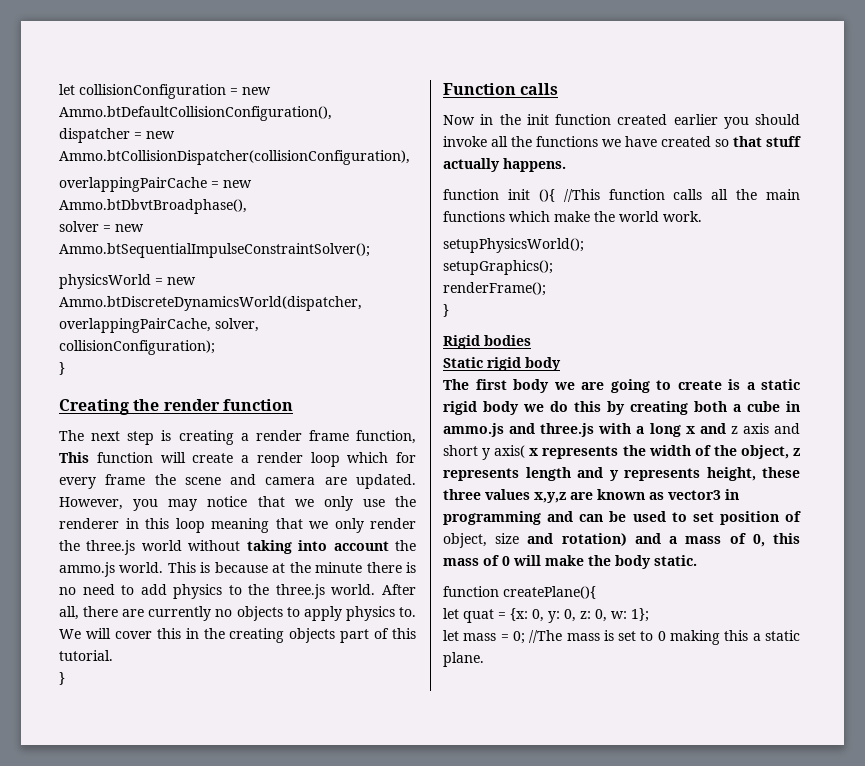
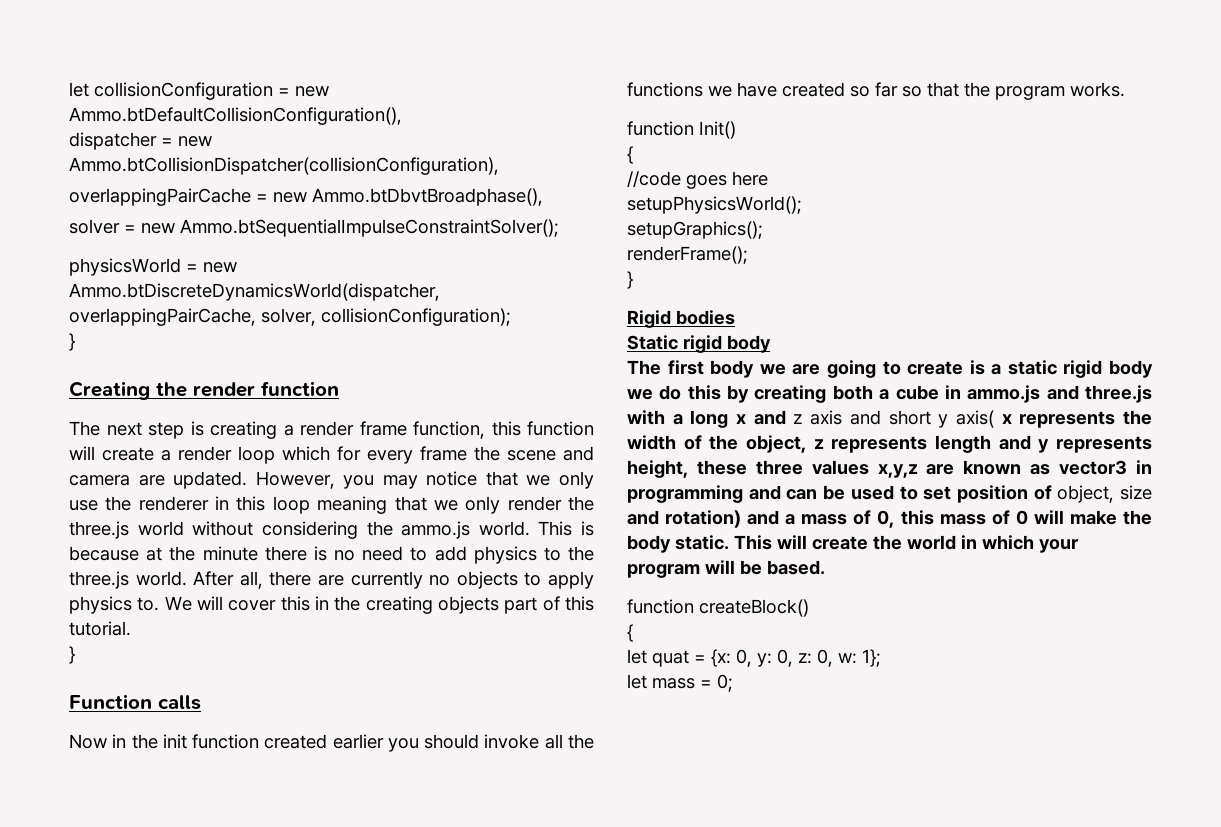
- The next step is creating a render frame function, This function will create a render loop which for every frame the scene and camera are updated.
+ The next step is creating a render frame function, this function will create a render loop which for every frame the scene and camera are updated.
- However, you may notice that we only use the renderer in this loop meaning that we only render the three.js world without taking into account the ammo.js world.
+ However, you may notice that we only use the renderer in this loop meaning that we only render the three.js world without considering the ammo.js world.
- Now in the init function created earlier you should invoke all the functions we have created so that stuff actually happens.
- function init (){ //This function calls all the main functions which make the world work.
+ Now in the init function created earlier you should invoke all the functions we have created so far so that the program works.
+ function Init()
+ {
+ //code goes here
- The first body we are going to create is a static rigid body we do this by creating both a cube in ammo.js and three.js with a long x and z axis and short y axis( x represents the width of the object, z represents length and y represents height, these three values x,y,z are known as vector3 in programming and can be used to set position of object, size and rotation) and a mass of 0, this mass of 0 will make the body static.
- function createPlane(){
+ The first body we are going to create is a static rigid body we do this by creating both a cube in ammo.js and three.js with a long x and z axis and short y axis( x represents the width of the object, z represents length and y represents height, these three values x,y,z are known as vector3 in programming and can be used to set position of object, size and rotation) and a mass of 0, this mass of 0 will make the body static. This will create the world in which your program will be based.
+ function createBlock()
+ {
- let mass = 0; //The mass is set to 0 making this a static plane.
+ let mass = 0;

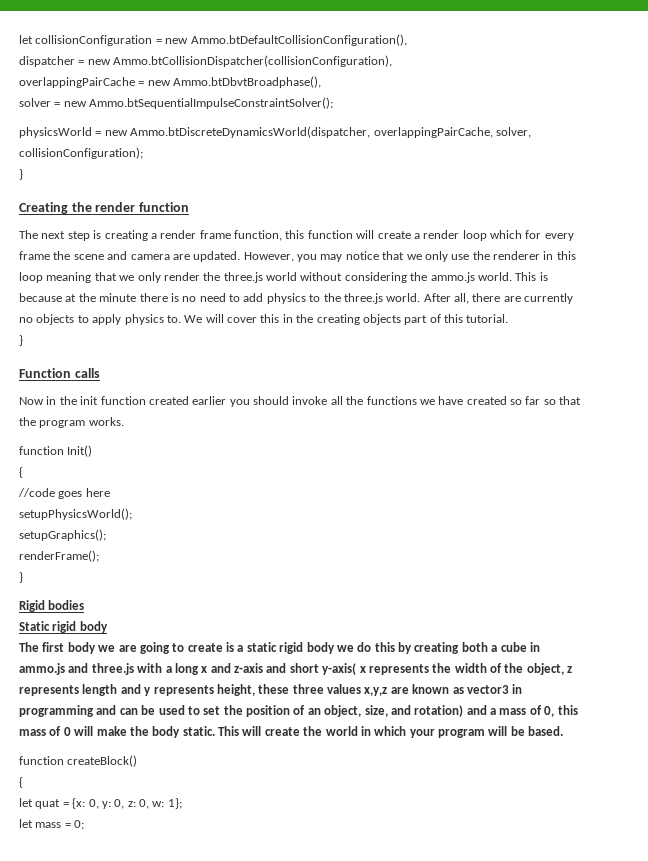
- The first body we are going to create is a static rigid body we do this by creating both a cube in ammo.js and three.js with a long x and z axis and short y axis( x represents the width of the object, z represents length and y represents height, these three values x,y,z are known as vector3 in programming and can be used to set position of object, size and rotation) and a mass of 0, this mass of 0 will make the body static.
+ The first body we are going to create is a static rigid body we do this by creating both a cube in ammo.js and three.js with a long x and z-axis and short y-axis( x represents the width of the object, z represents length and y represents height, these three values x,y,z are known as vector3 in programming and can be used to set the position of an object, size, and rotation) and a mass of 0, this mass of 0 will make the body static.

